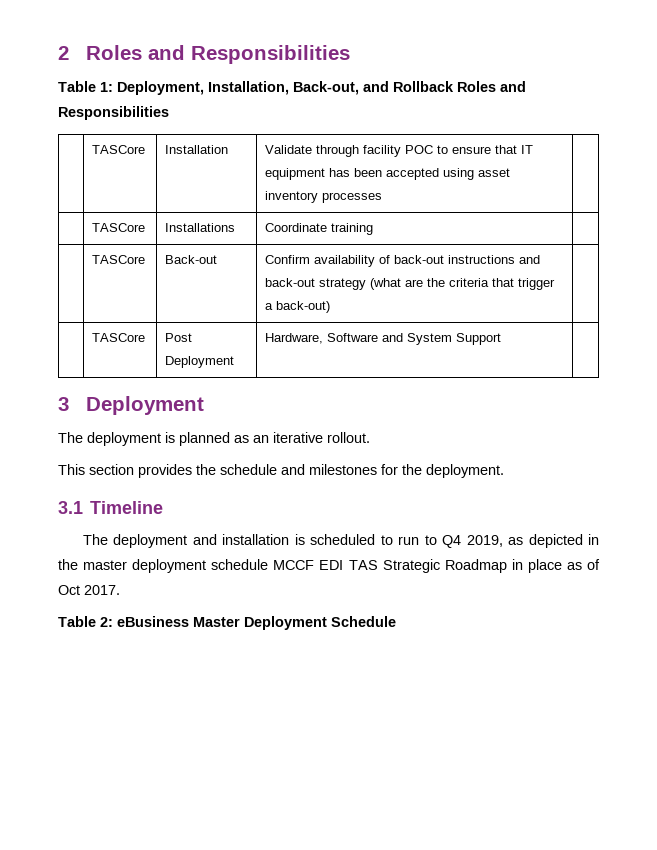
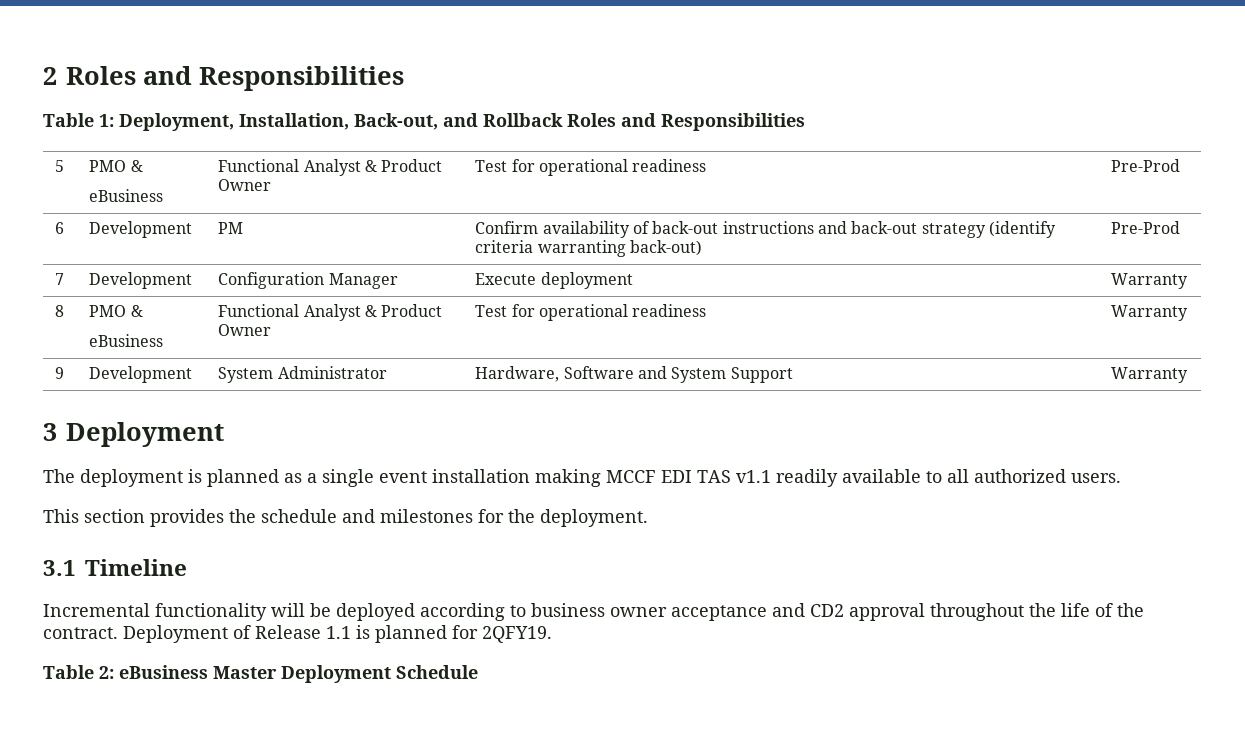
- | TASCore | Installation | Validate through facility POC to ensure that IT equipment has been accepted using asset inventory processes |
- | TASCore | Installations | Coordinate training |
- | TASCore | Back-out | Confirm availability of back-out instructions and back-out strategy (what are the criteria that trigger a back-out) |
- | TASCore | Post Deployment | Hardware, Software and System Support |
+ 5 | PMO &
+ eBusiness | Functional Analyst & Product Owner | Test for operational readiness | Pre-Prod
+ 6 | Development | PM | Confirm availability of back-out instructions and back-out strategy (identify criteria warranting back-out) | Pre-Prod
+ 7 | Development | Configuration Manager | Execute deployment | Warranty
+ 8 | PMO &
+ eBusiness | Functional Analyst & Product Owner | Test for operational readiness | Warranty
+ 9 | Development | System Administrator | Hardware, Software and System Support | Warranty
- The deployment is planned as an iterative rollout.
+ The deployment is planned as a single event installation making MCCF EDI TAS v1.1 readily available to all authorized users.
- The deployment and installation is scheduled to run to Q4 2019, as depicted in the master deployment schedule MCCF EDI TAS Strategic Roadmap in place as of Oct 2017.
+ Incremental functionality will be deployed according to business owner acceptance and CD2 approval throughout the life of the contract. Deployment of Release 1.1 is planned for 2QFY19.

